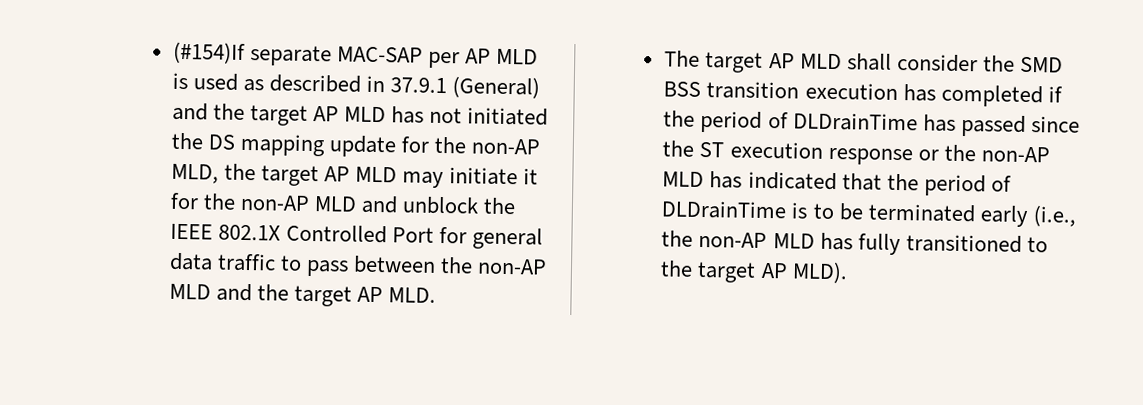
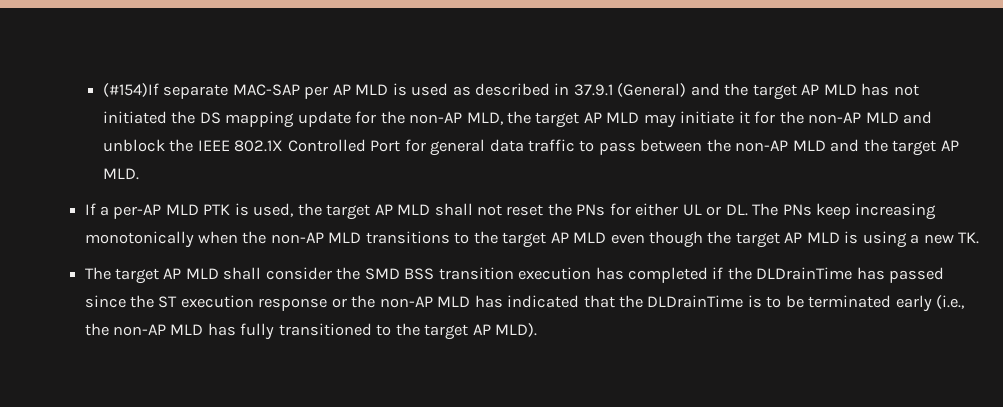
+ If a per-AP MLD PTK is used, the target AP MLD shall not reset the PNs for either UL or DL. The PNs keep increasing monotonically when the non-AP MLD transitions to the target AP MLD even though the target AP MLD is using a new TK.
- The target AP MLD shall consider the SMD BSS transition execution has completed if the period of DLDrainTime has passed since the ST execution response or the non-AP MLD has indicated that the period of DLDrainTime is to be terminated early (i.e., the non-AP MLD has fully transitioned to the target AP MLD).
+ The target AP MLD shall consider the SMD BSS transition execution has completed if the DLDrainTime has passed since the ST execution response or the non-AP MLD has indicated that the DLDrainTime is to be terminated early (i.e., the non-AP MLD has fully transitioned to the target AP MLD).

